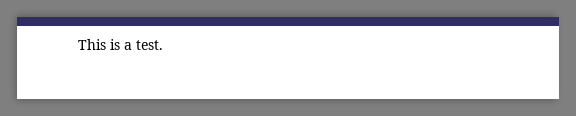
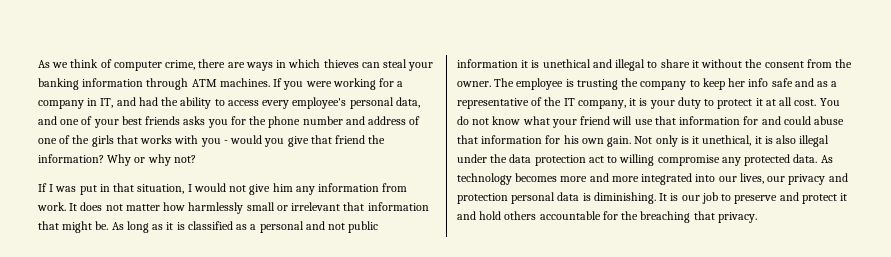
- This is a test.
+ As we think of computer crime, there are ways in which thieves can steal your banking information through ATM machines. If you were working for a company in IT, and had the ability to access every employee's personal data, and one of your best friends asks you for the phone number and address of one of the girls that works with you - would you give that friend the information? Why or why not?
+ If I was put in that situation, I would not give him any information from work. It does not matter how harmlessly small or irrelevant that information that might be. As long as it is classified as a personal and not public information it is unethical and illegal to share it without the consent from the owner. The employee is trusting the company to keep her info safe and as a representative of the IT company, it is your duty to protect it at all cost. You do not know what your friend will use that information for and could abuse that information for his own gain. Not only is it unethical, it is also illegal under the data protection act to willing compromise any protected data. As technology becomes more and more integrated into our lives, our privacy and protection personal data is diminishing. It is our job to preserve and protect it and hold others accountable for the breaching that privacy.

